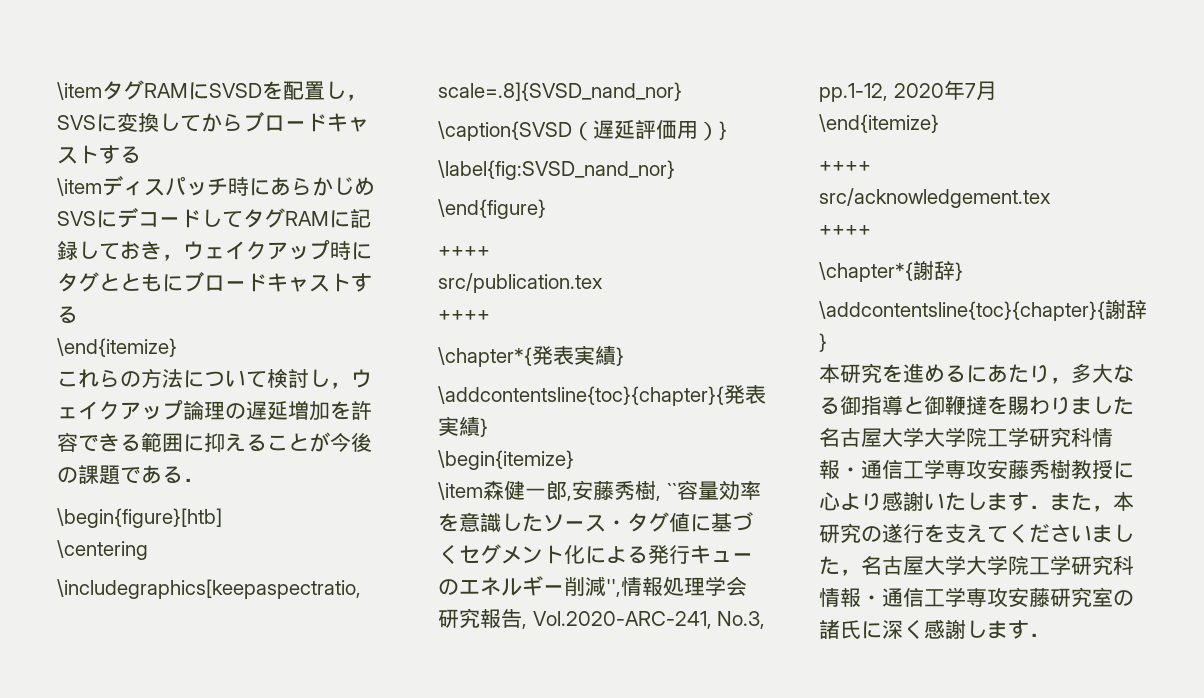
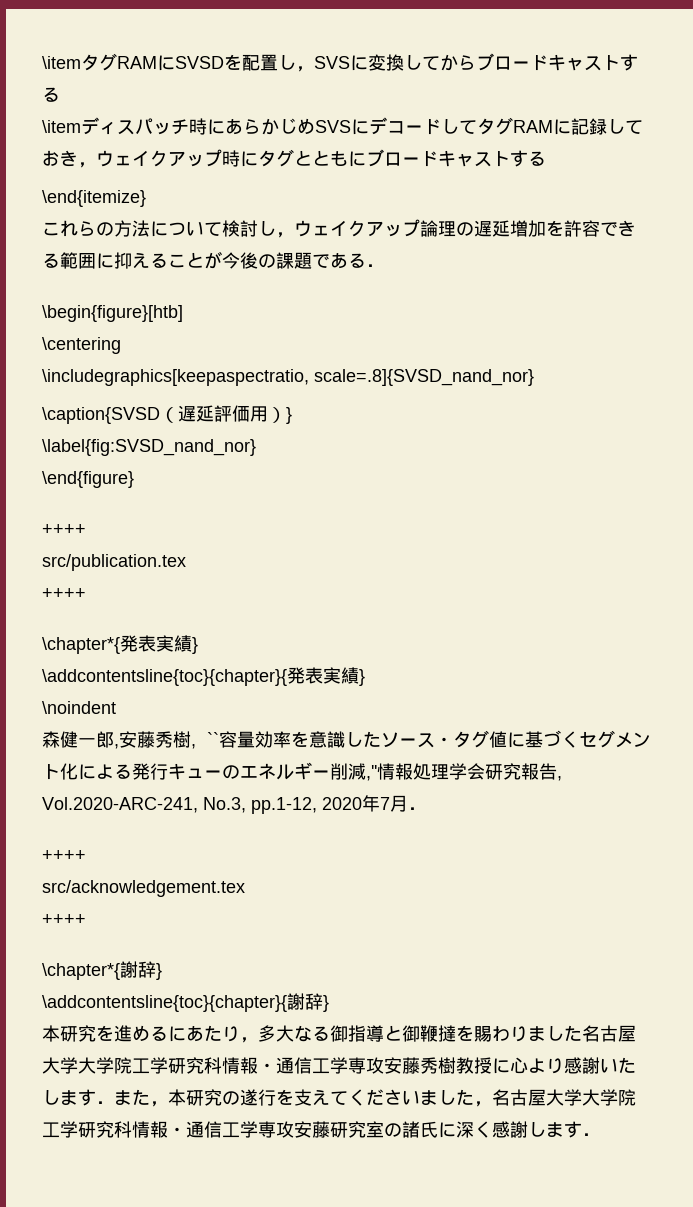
- \begin{itemize}
- \item森健一郎,安藤秀樹, ``容量効率を意識したソース・タグ値に基づくセグメント化による発行キューのエネルギー削減'',情報処理学会研究報告, Vol.2020-ARC-241, No.3, pp.1-12, 2020年7月
- \end{itemize}
+ \noindent
+ 森健一郎,安藤秀樹, ``容量効率を意識したソース・タグ値に基づくセグメント化による発行キューのエネルギー削減,''情報処理学会研究報告, Vol.2020-ARC-241, No.3, pp.1-12, 2020年7月．

